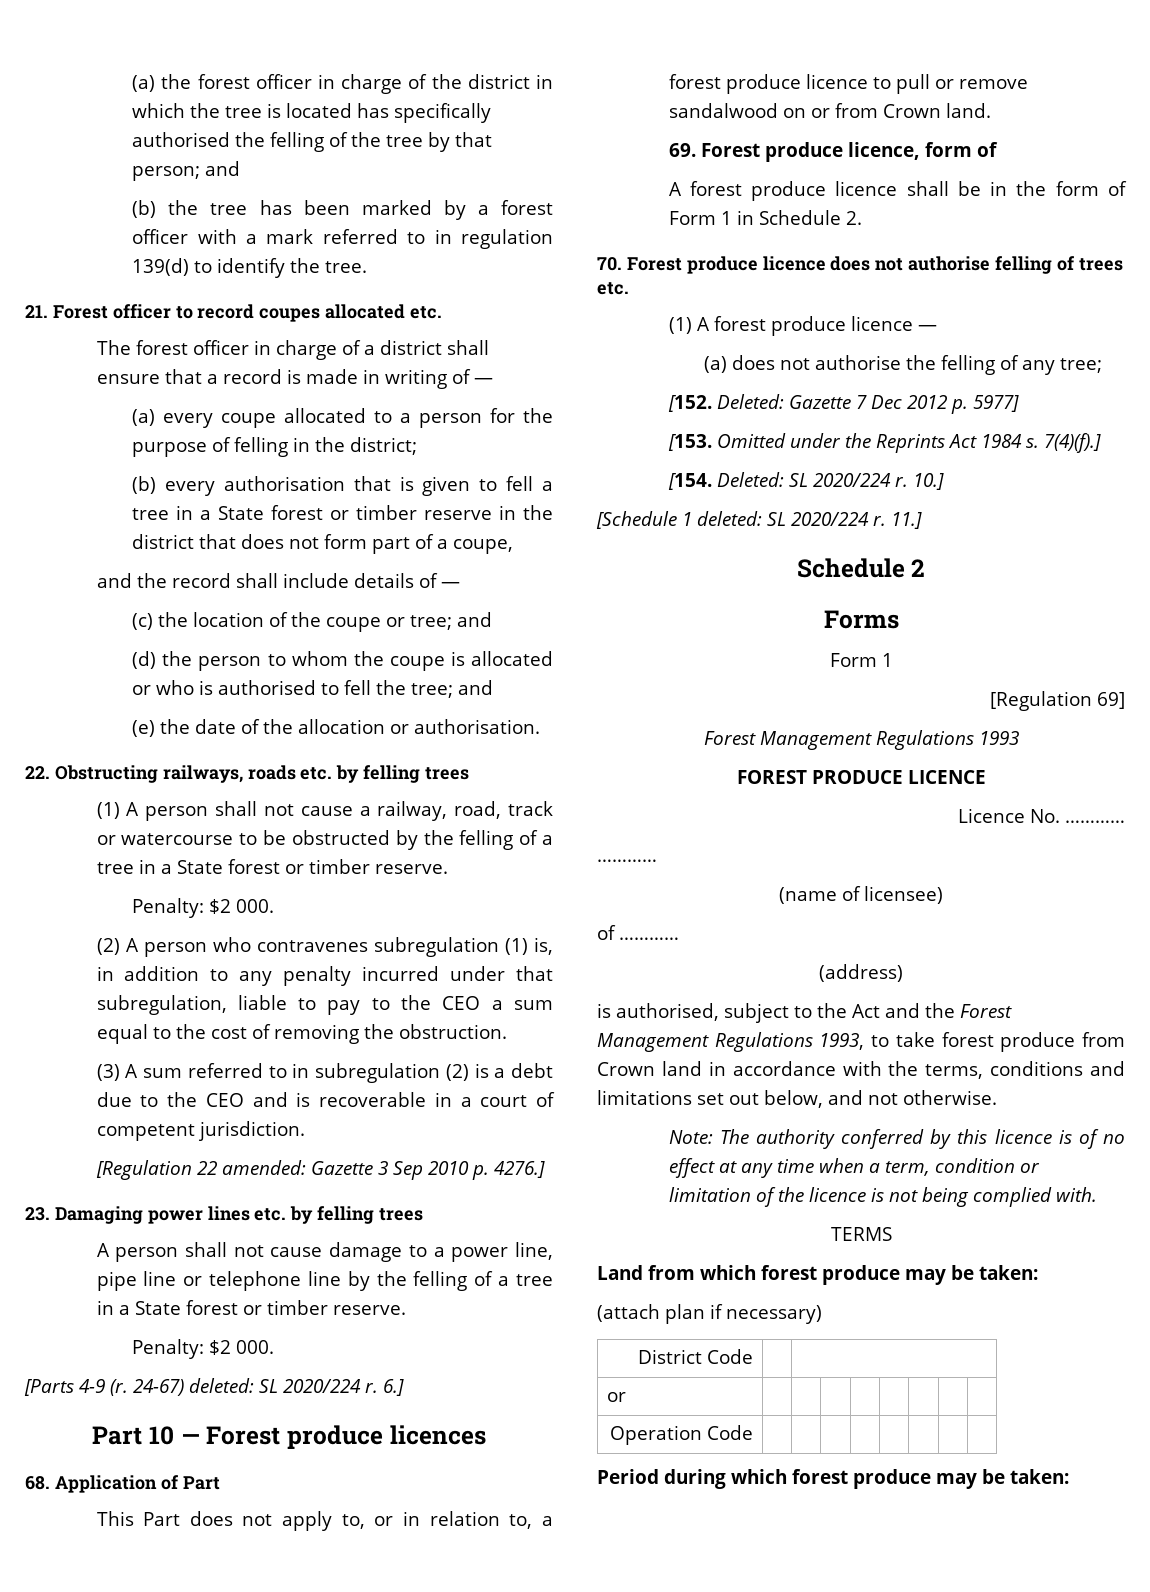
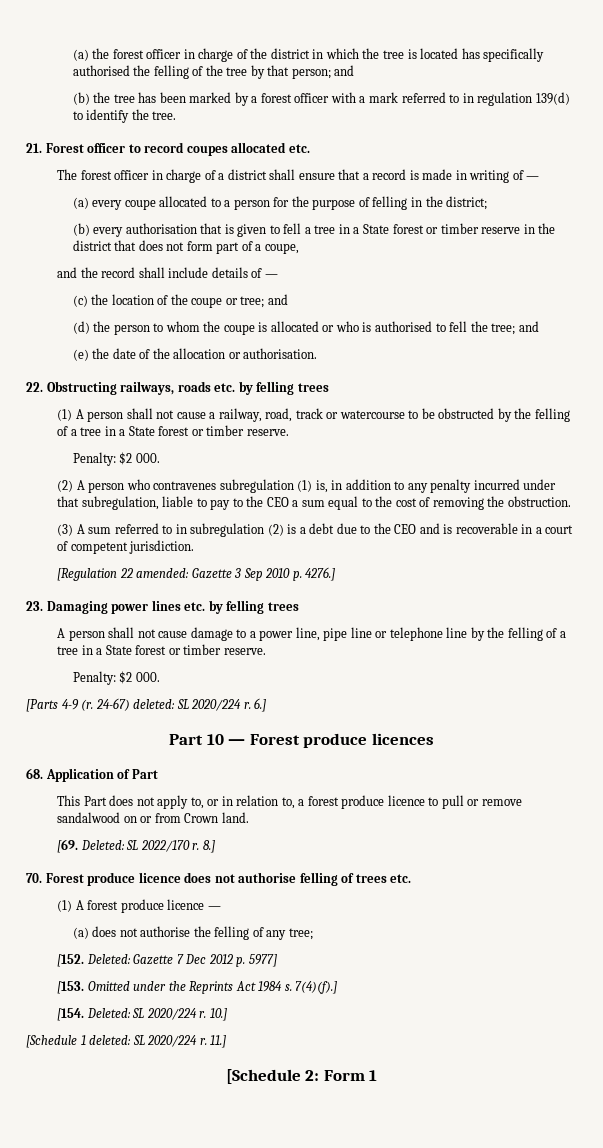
- 69. Forest produce licence, form of
- A forest produce licence shall be in the form of Form 1 in Schedule 2.
+ [69. Deleted: SL 2022/170 r. 8.]
- Schedule 2
- Forms
- Form 1
- [Regulation 69]
- Forest Management Regulations 1993
- FOREST PRODUCE LICENCE
- Licence No. …………
- …………
- (name of licensee)
- of …………
- (address)
- is authorised, subject to the Act and the Forest Management Regulations 1993, to take forest produce from Crown land in accordance with the terms, conditions and limitations set out below, and not otherwise.
- Note: The authority conferred by this licence is of no effect at any time when a term, condition or limitation of the licence is not being complied with.
- TERMS
- Land from which forest produce may be taken:
- (attach plan if necessary)
- District Code | |
- or | | | | | | | |
- Operation Code | | | | | | | |
- Period during which forest produce may be taken:
+ [Schedule 2: Form 1

